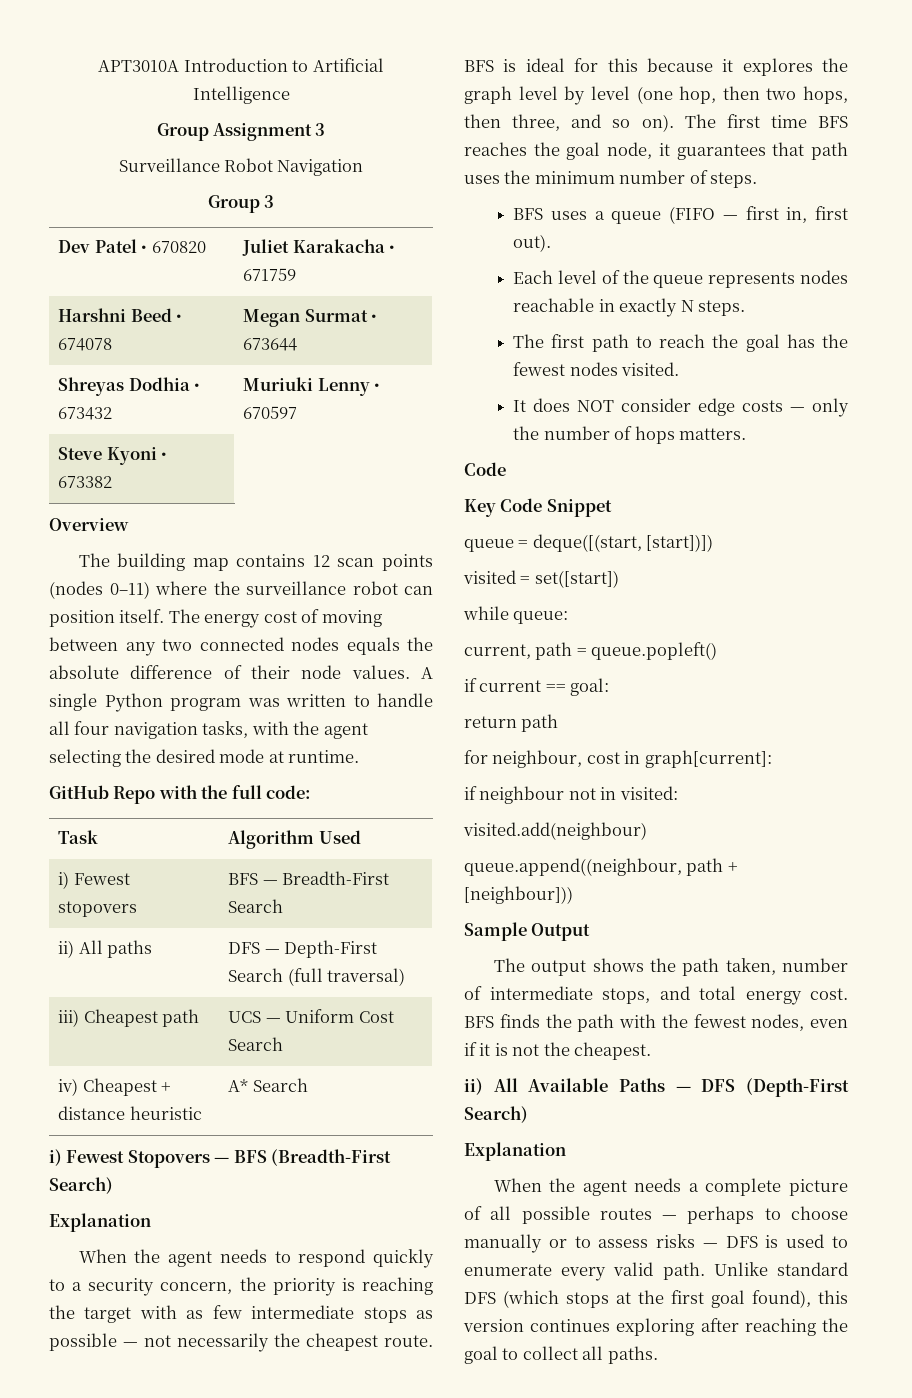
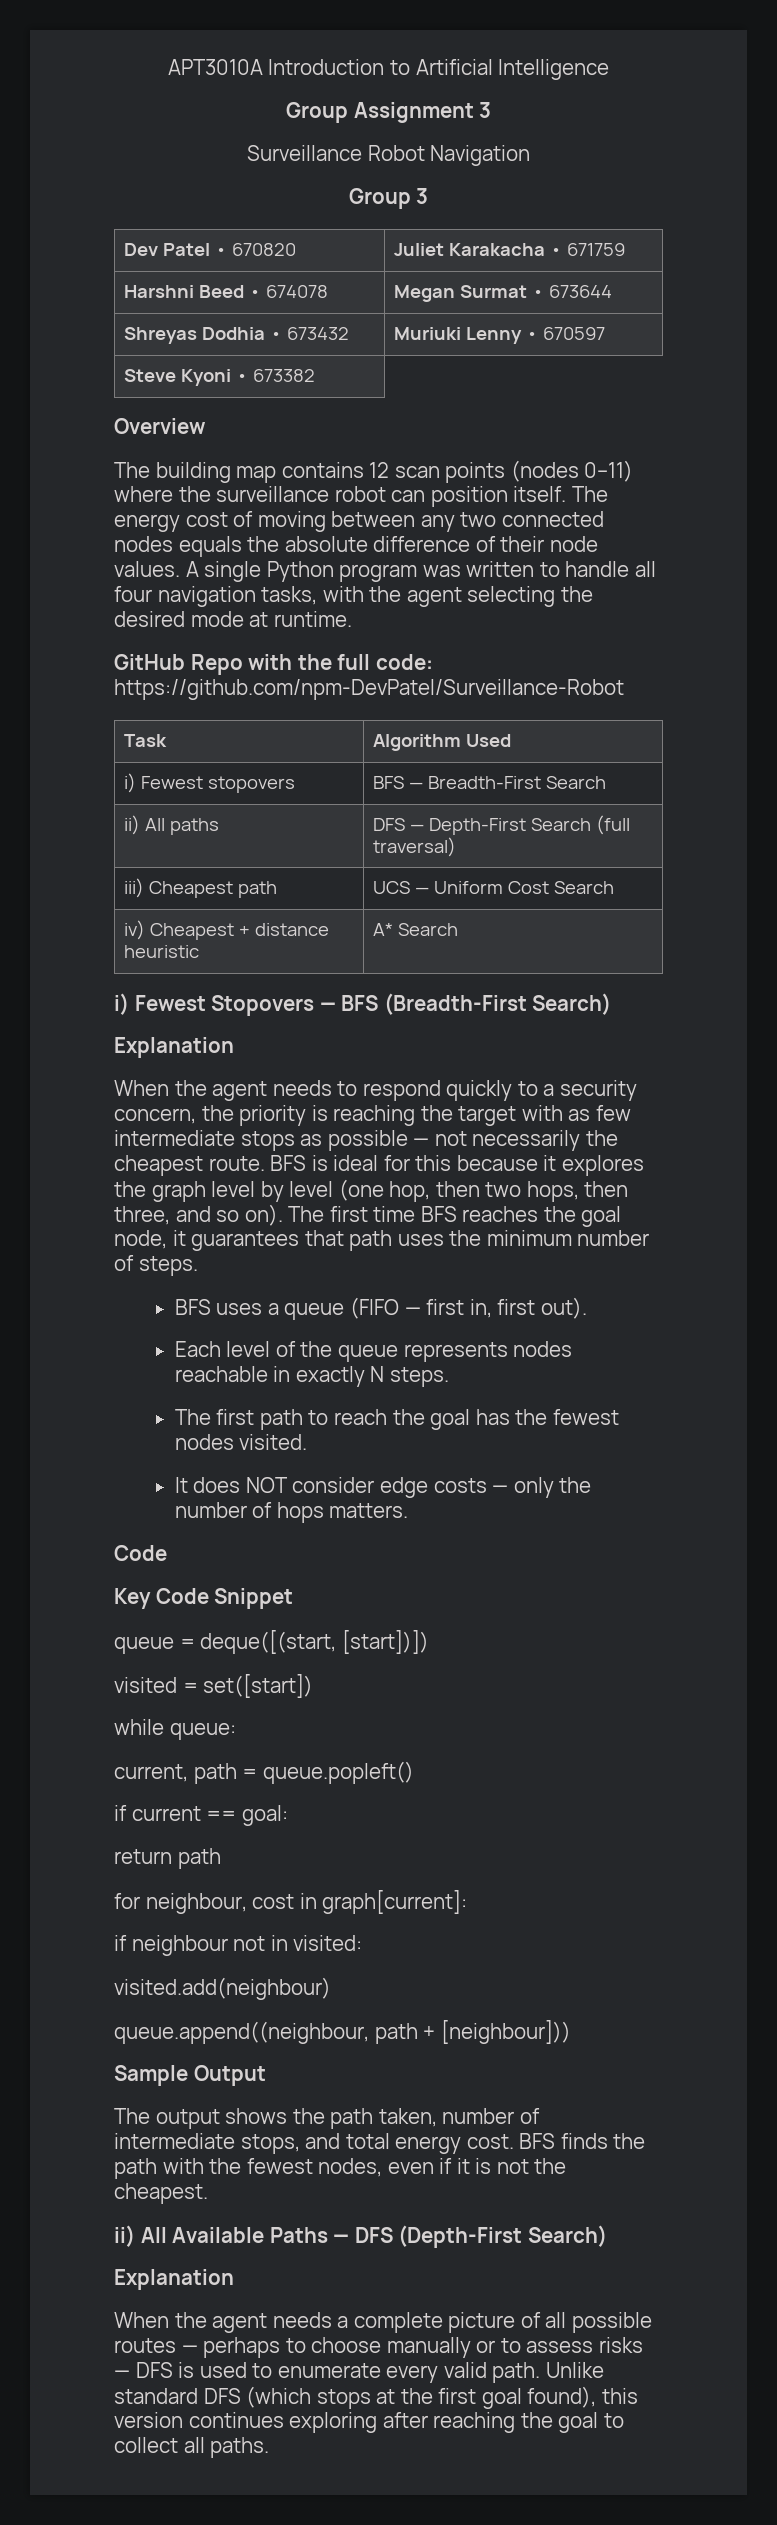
- GitHub Repo with the full code:
+ GitHub Repo with the full code: https://github.com/npm-DevPatel/Surveillance-Robot

